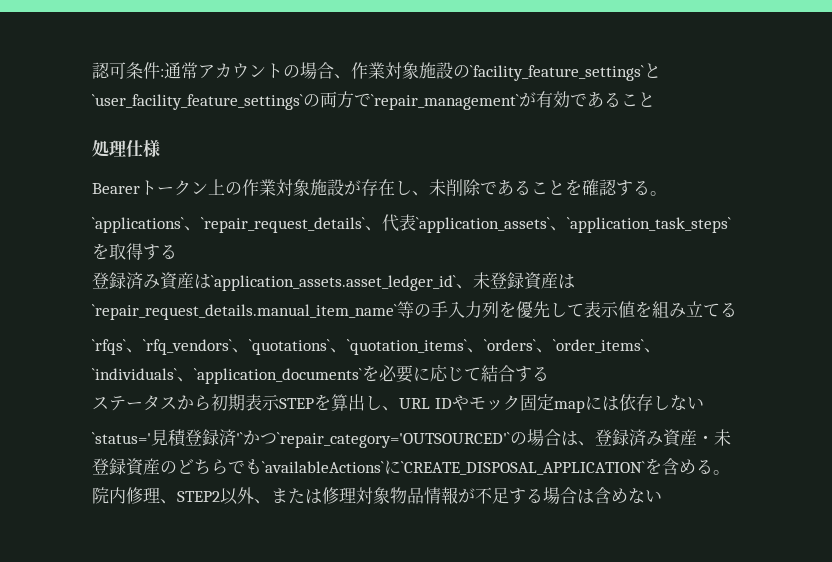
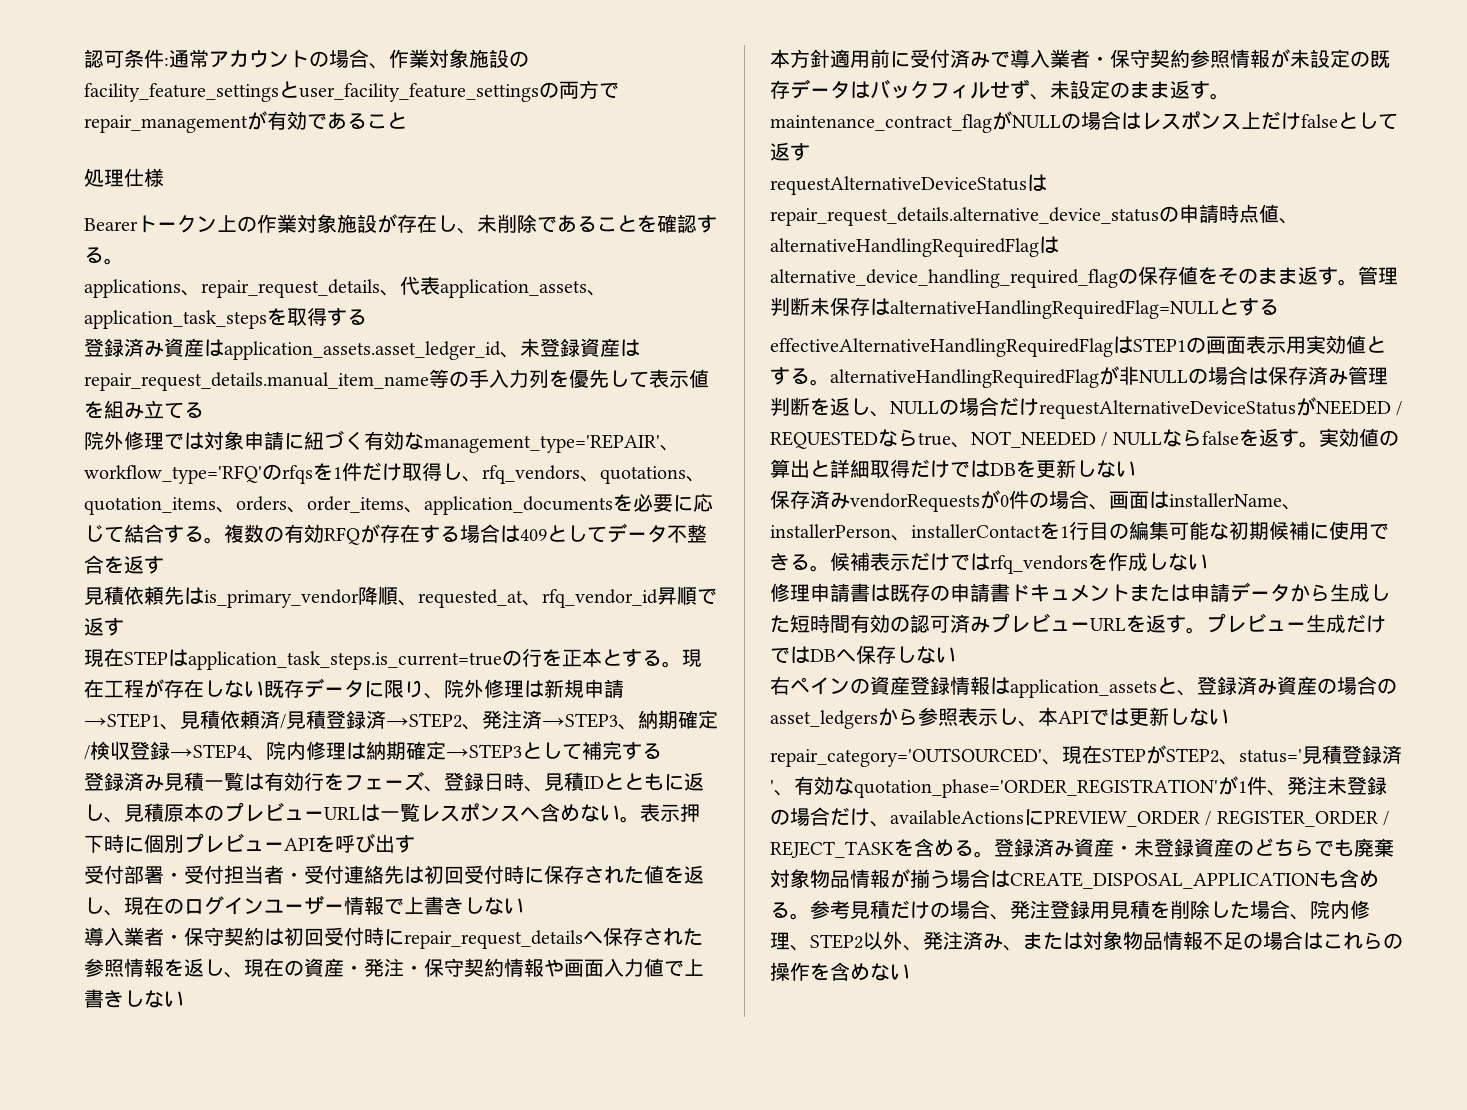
- 認可条件:通常アカウントの場合、作業対象施設の`facility_feature_settings`と`user_facility_feature_settings`の両方で`repair_management`が有効であること
+ 認可条件:通常アカウントの場合、作業対象施設のfacility_feature_settingsとuser_facility_feature_settingsの両方でrepair_managementが有効であること
- `applications`、`repair_request_details`、代表`application_assets`、`application_task_steps`を取得する
+ applications、repair_request_details、代表application_assets、application_task_stepsを取得する
- 登録済み資産は`application_assets.asset_ledger_id`、未登録資産は`repair_request_details.manual_item_name`等の手入力列を優先して表示値を組み立てる
+ 登録済み資産はapplication_assets.asset_ledger_id、未登録資産はrepair_request_details.manual_item_name等の手入力列を優先して表示値を組み立てる
- `rfqs`、`rfq_vendors`、`quotations`、`quotation_items`、`orders`、`order_items`、`individuals`、`application_documents`を必要に応じて結合する
- ステータスから初期表示STEPを算出し、URL IDやモック固定mapには依存しない
- `status='見積登録済'`かつ`repair_category='OUTSOURCED'`の場合は、登録済み資産・未登録資産のどちらでも`availableActions`に`CREATE_DISPOSAL_APPLICATION`を含める。院内修理、STEP2以外、または修理対象物品情報が不足する場合は含めない
+ 院外修理では対象申請に紐づく有効なmanagement_type='REPAIR'、workflow_type='RFQ'のrfqsを1件だけ取得し、rfq_vendors、quotations、quotation_items、orders、order_items、application_documentsを必要に応じて結合する。複数の有効RFQが存在する場合は409としてデータ不整合を返す
+ 見積依頼先はis_primary_vendor降順、requested_at、rfq_vendor_id昇順で返す
+ 現在STEPはapplication_task_steps.is_current=trueの行を正本とする。現在工程が存在しない既存データに限り、院外修理は新規申請→STEP1、見積依頼済/見積登録済→STEP2、発注済→STEP3、納期確定/検収登録→STEP4、院内修理は納期確定→STEP3として補完する
+ 登録済み見積一覧は有効行をフェーズ、登録日時、見積IDとともに返し、見積原本のプレビューURLは一覧レスポンスへ含めない。表示押下時に個別プレビューAPIを呼び出す
+ 受付部署・受付担当者・受付連絡先は初回受付時に保存された値を返し、現在のログインユーザー情報で上書きしない
+ 導入業者・保守契約は初回受付時にrepair_request_detailsへ保存された参照情報を返し、現在の資産・発注・保守契約情報や画面入力値で上書きしない
+ 本方針適用前に受付済みで導入業者・保守契約参照情報が未設定の既存データはバックフィルせず、未設定のまま返す。maintenance_contract_flagがNULLの場合はレスポンス上だけfalseとして返す
+ requestAlternativeDeviceStatusはrepair_request_details.alternative_device_statusの申請時点値、alternativeHandlingRequiredFlagはalternative_device_handling_required_flagの保存値をそのまま返す。管理判断未保存はalternativeHandlingRequiredFlag=NULLとする
+ effectiveAlternativeHandlingRequiredFlagはSTEP1の画面表示用実効値とする。alternativeHandlingRequiredFlagが非NULLの場合は保存済み管理判断を返し、NULLの場合だけrequestAlternativeDeviceStatusがNEEDED / REQUESTEDならtrue、NOT_NEEDED / NULLならfalseを返す。実効値の算出と詳細取得だけではDBを更新しない
+ 保存済みvendorRequestsが0件の場合、画面はinstallerName、installerPerson、installerContactを1行目の編集可能な初期候補に使用できる。候補表示だけではrfq_vendorsを作成しない
+ 修理申請書は既存の申請書ドキュメントまたは申請データから生成した短時間有効の認可済みプレビューURLを返す。プレビュー生成だけではDBへ保存しない
+ 右ペインの資産登録情報はapplication_assetsと、登録済み資産の場合のasset_ledgersから参照表示し、本APIでは更新しない
+ repair_category='OUTSOURCED'、現在STEPがSTEP2、status='見積登録済'、有効なquotation_phase='ORDER_REGISTRATION'が1件、発注未登録の場合だけ、availableActionsにPREVIEW_ORDER / REGISTER_ORDER / REJECT_TASKを含める。登録済み資産・未登録資産のどちらでも廃棄対象物品情報が揃う場合はCREATE_DISPOSAL_APPLICATIONも含める。参考見積だけの場合、発注登録用見積を削除した場合、院内修理、STEP2以外、発注済み、または対象物品情報不足の場合はこれらの操作を含めない

